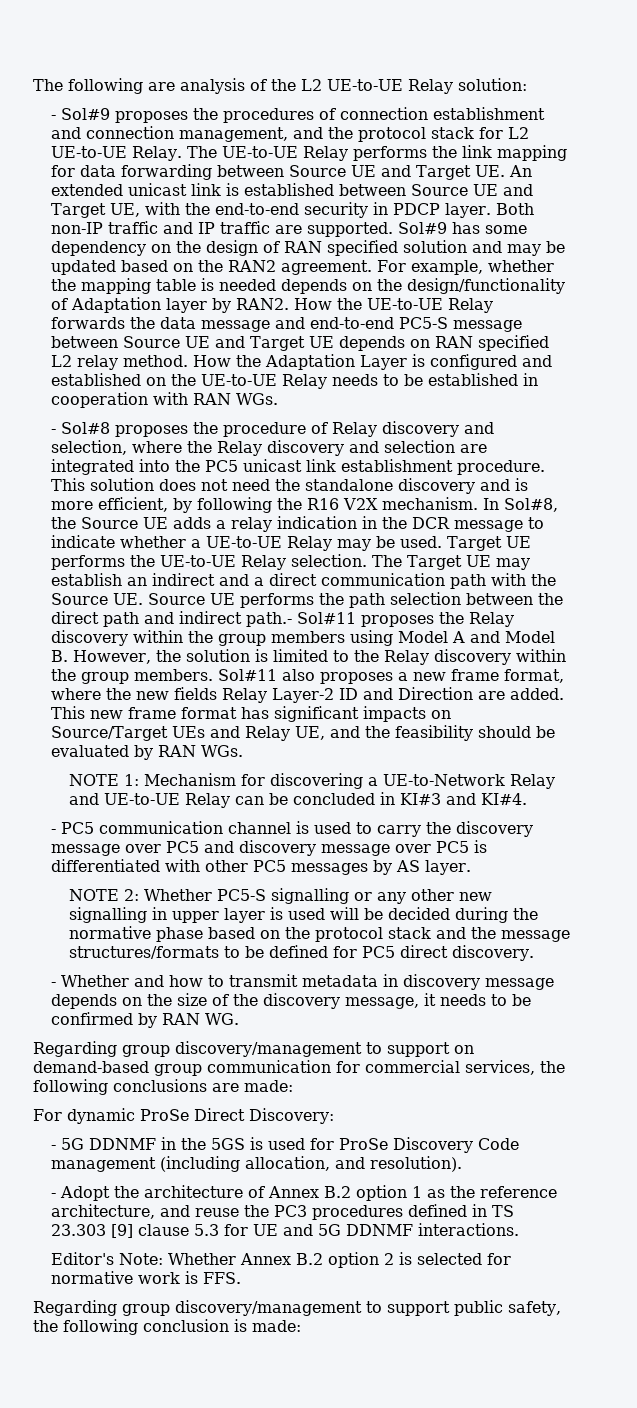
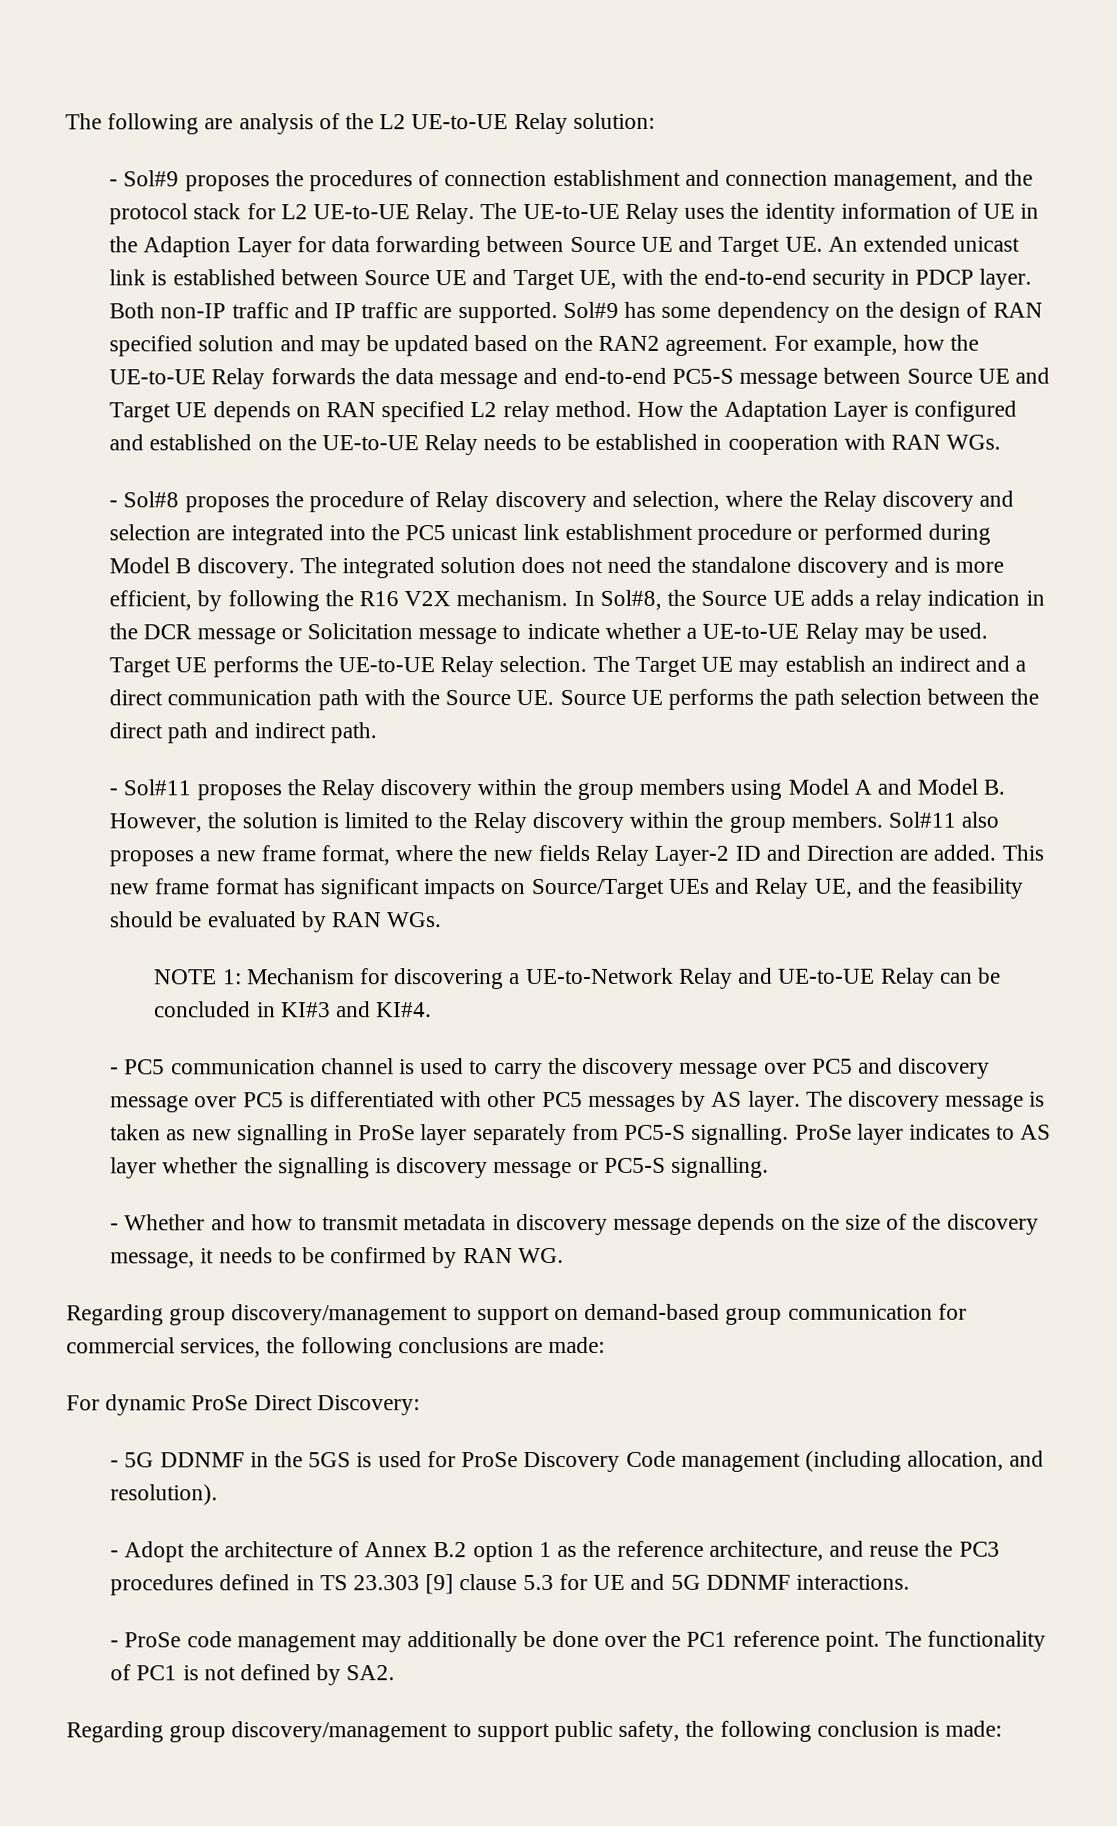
- The UE-to-UE Relay performs the link mapping for data forwarding between Source UE and Target UE. An extended unicast link is established between Source UE and Target UE, with the end-to-end security in PDCP layer.
+ The UE-to-UE Relay uses the identity information of UE in the Adaption Layer for data forwarding between Source UE and Target UE. An extended unicast link is established between Source UE and Target UE, with the end-to-end security in PDCP layer.
- For example, whether the mapping table is needed depends on the design/functionality of Adaptation layer by RAN2. How the UE-to-UE Relay forwards the data message and end-to-end PC5-S message between Source UE and Target UE depends on RAN specified L2 relay method.
+ For example, how the UE-to-UE Relay forwards the data message and end-to-end PC5-S message between Source UE and Target UE depends on RAN specified L2 relay method.
- - Sol#8 proposes the procedure of Relay discovery and selection, where the Relay discovery and selection are integrated into the PC5 unicast link establishment procedure. This solution does not need the standalone discovery and is more efficient, by following the R16 V2X mechanism.
+ - Sol#8 proposes the procedure of Relay discovery and selection, where the Relay discovery and selection are integrated into the PC5 unicast link establishment procedure or performed during Model B discovery. The integrated solution does not need the standalone discovery and is more efficient, by following the R16 V2X mechanism.
- In Sol#8, the Source UE adds a relay indication in the DCR message to indicate whether a UE-to-UE Relay may be used.
+ In Sol#8, the Source UE adds a relay indication in the DCR message or Solicitation message to indicate whether a UE-to-UE Relay may be used.
- The Target UE may establish an indirect and a direct communication path with the Source UE. Source UE performs the path selection between the direct path and indirect path.- Sol#11 proposes the Relay discovery within the group members using Model A and Model B. However, the solution is limited to the Relay discovery within the group members.
+ The Target UE may establish an indirect and a direct communication path with the Source UE. Source UE performs the path selection between the direct path and indirect path.
+ - Sol#11 proposes the Relay discovery within the group members using Model A and Model B. However, the solution is limited to the Relay discovery within the group members.
- - PC5 communication channel is used to carry the discovery message over PC5 and discovery message over PC5 is differentiated with other PC5 messages by AS layer.
- NOTE 2: Whether PC5-S signalling or any other new signalling in upper layer is used will be decided during the normative phase based on the protocol stack and the message structures/formats to be defined for PC5 direct discovery.
+ - PC5 communication channel is used to carry the discovery message over PC5 and discovery message over PC5 is differentiated with other PC5 messages by AS layer. The discovery message is taken as new signalling in ProSe layer separately from PC5-S signalling. ProSe layer indicates to AS layer whether the signalling is discovery message or PC5-S signalling.
- Editor's Note: Whether Annex B.2 option 2 is selected for normative work is FFS.
+ - ProSe code management may additionally be done over the PC1 reference point. The functionality of PC1 is not defined by SA2.

